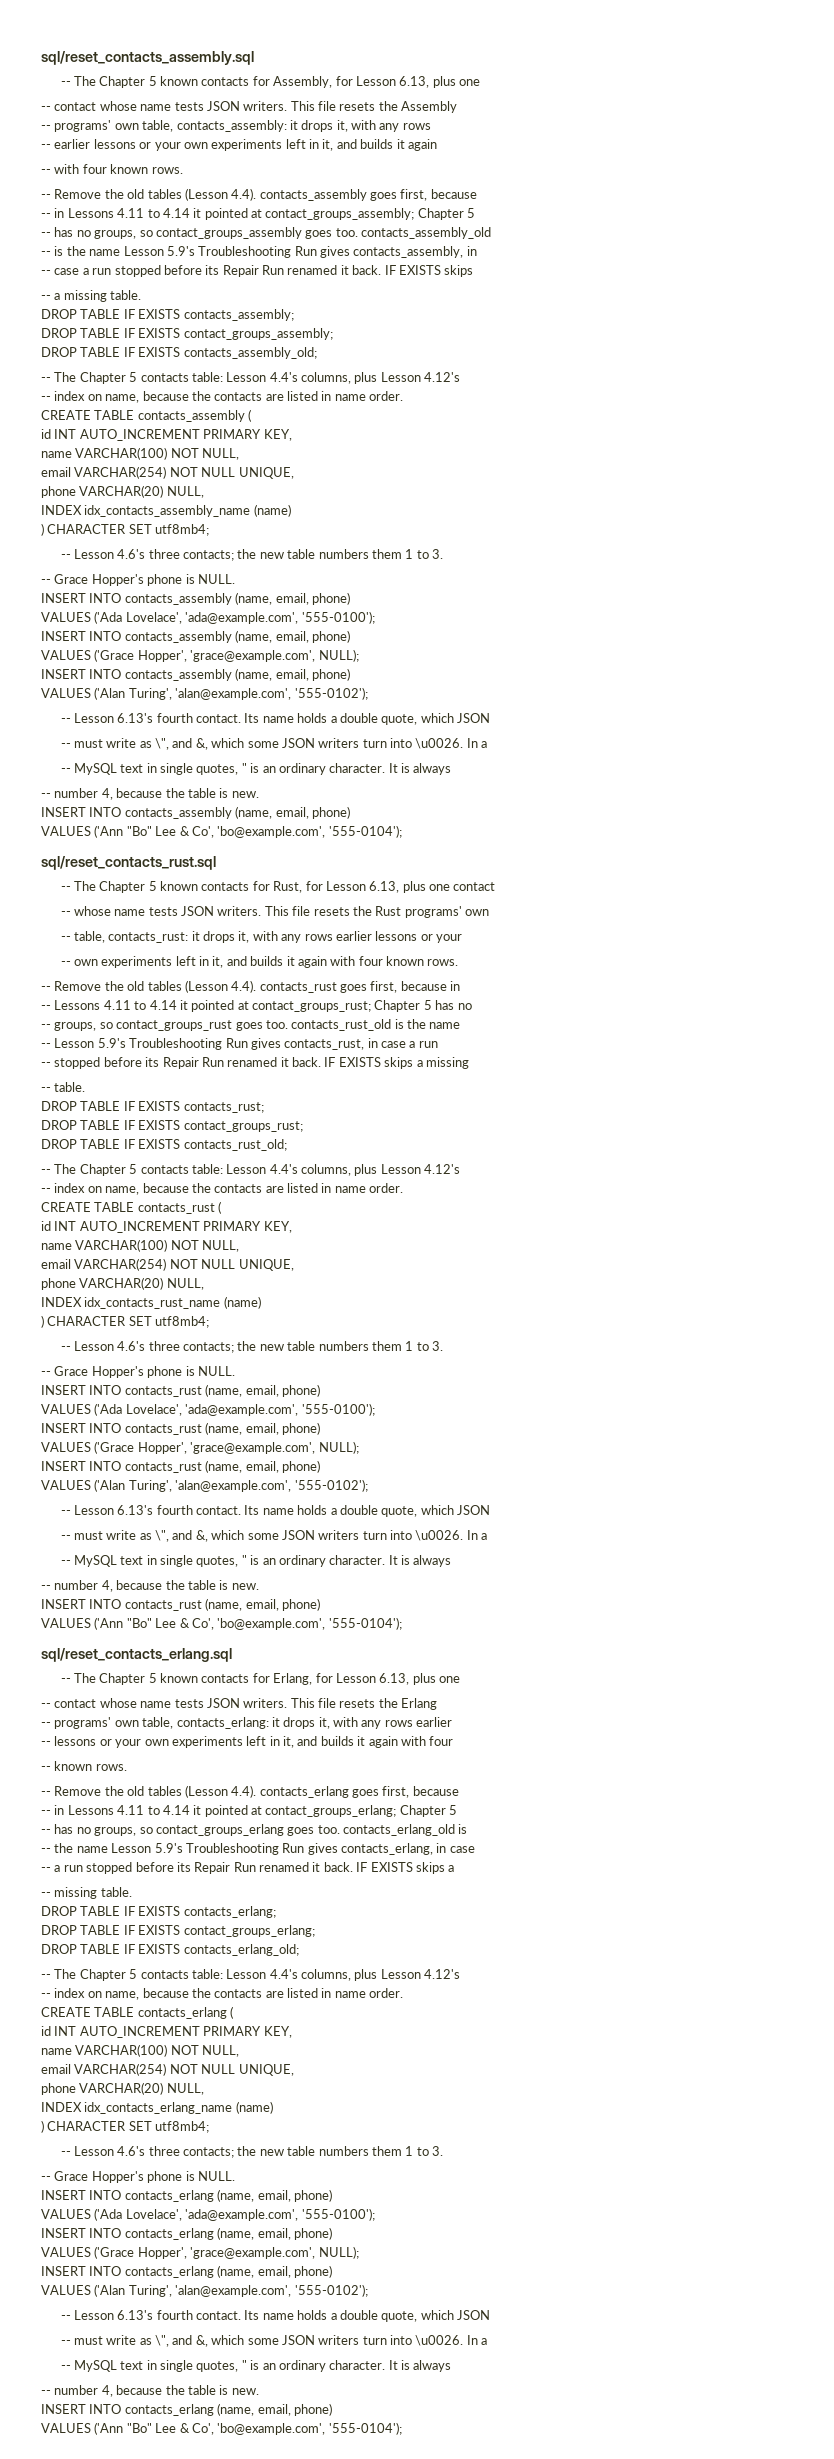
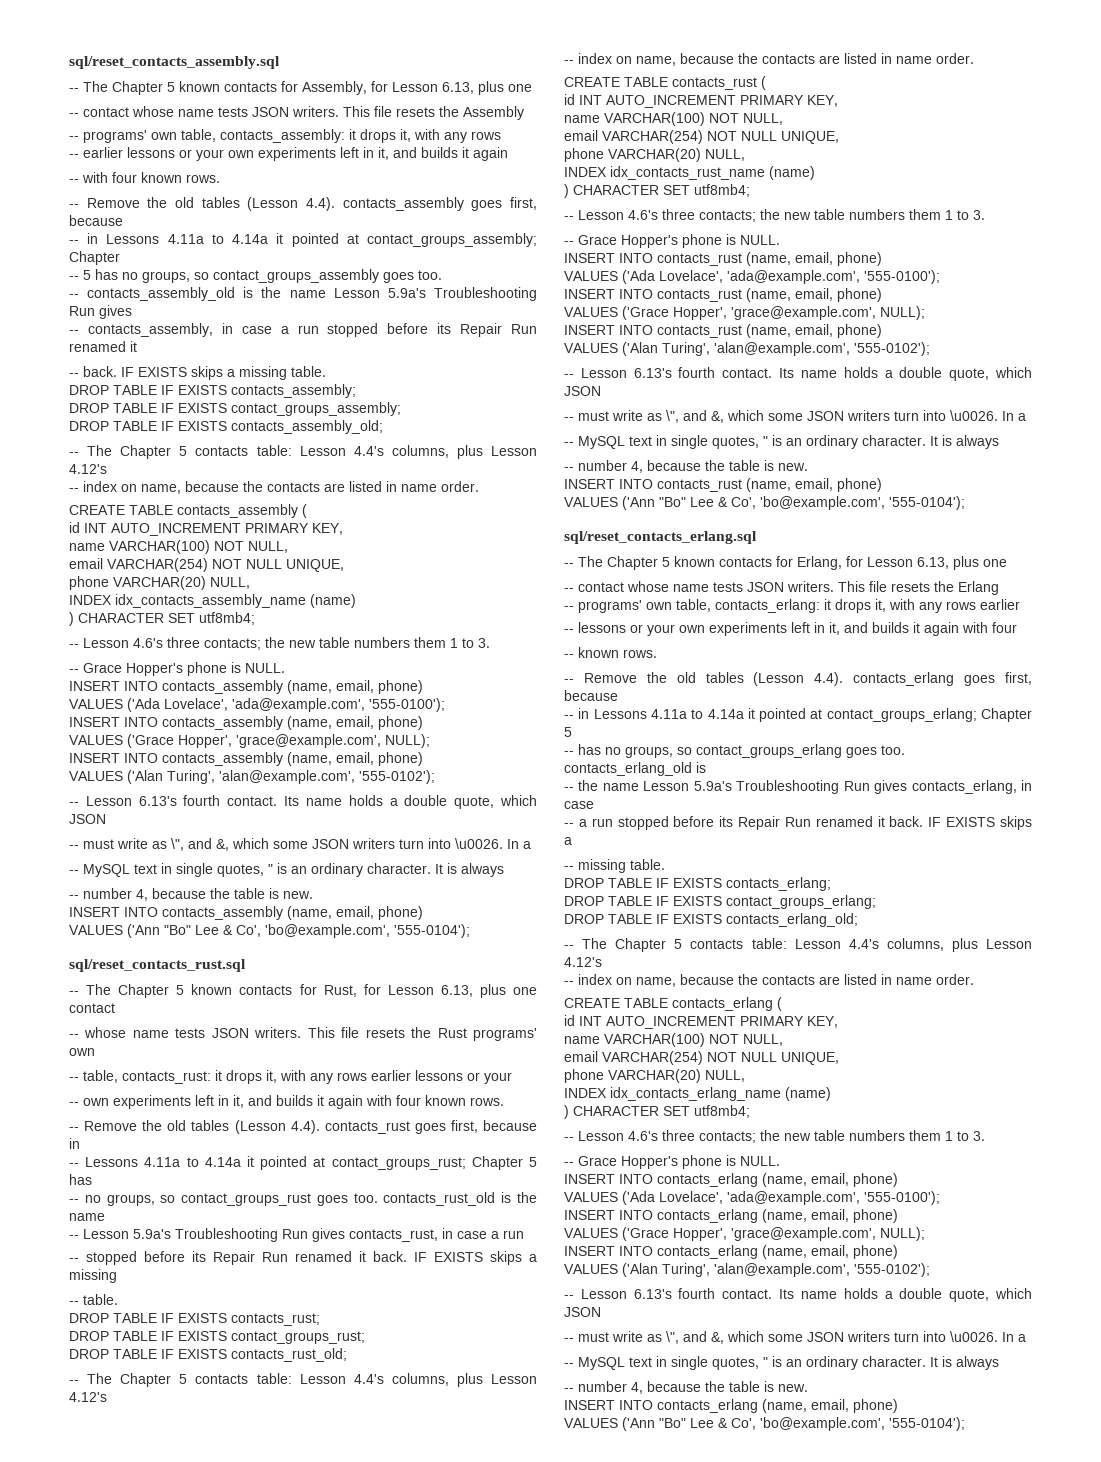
- -- in Lessons 4.11 to 4.14 it pointed at contact_groups_assembly; Chapter 5
- -- has no groups, so contact_groups_assembly goes too. contacts_assembly_old
- -- is the name Lesson 5.9's Troubleshooting Run gives contacts_assembly, in
- -- case a run stopped before its Repair Run renamed it back. IF EXISTS skips
- -- a missing table.
+ -- in Lessons 4.11a to 4.14a it pointed at contact_groups_assembly; Chapter
+ -- 5 has no groups, so contact_groups_assembly goes too.
+ -- contacts_assembly_old is the name Lesson 5.9a's Troubleshooting Run gives
+ -- contacts_assembly, in case a run stopped before its Repair Run renamed it
+ -- back. IF EXISTS skips a missing table.
- -- Lessons 4.11 to 4.14 it pointed at contact_groups_rust; Chapter 5 has no
- -- groups, so contact_groups_rust goes too. contacts_rust_old is the name
+ -- Lessons 4.11a to 4.14a it pointed at contact_groups_rust; Chapter 5 has
+ -- no groups, so contact_groups_rust goes too. contacts_rust_old is the name
- -- Lesson 5.9's Troubleshooting Run gives contacts_rust, in case a run
+ -- Lesson 5.9a's Troubleshooting Run gives contacts_rust, in case a run
- -- in Lessons 4.11 to 4.14 it pointed at contact_groups_erlang; Chapter 5
+ -- in Lessons 4.11a to 4.14a it pointed at contact_groups_erlang; Chapter 5
- -- the name Lesson 5.9's Troubleshooting Run gives contacts_erlang, in case
+ -- the name Lesson 5.9a's Troubleshooting Run gives contacts_erlang, in case

